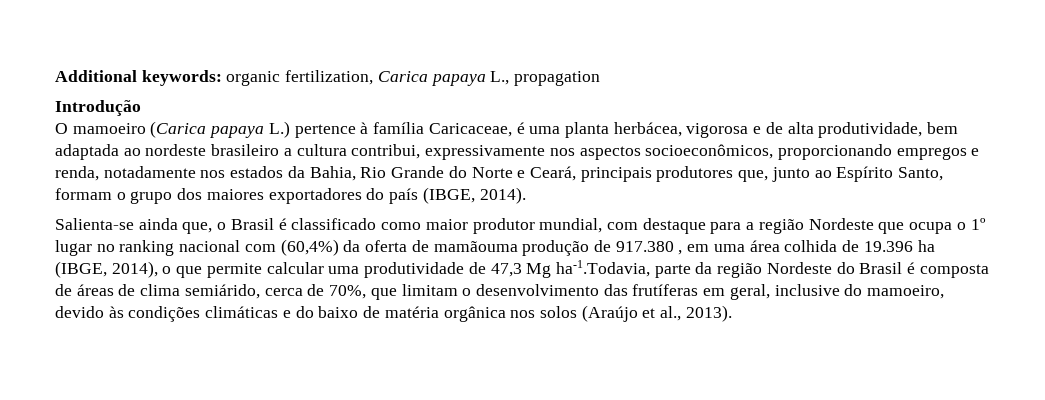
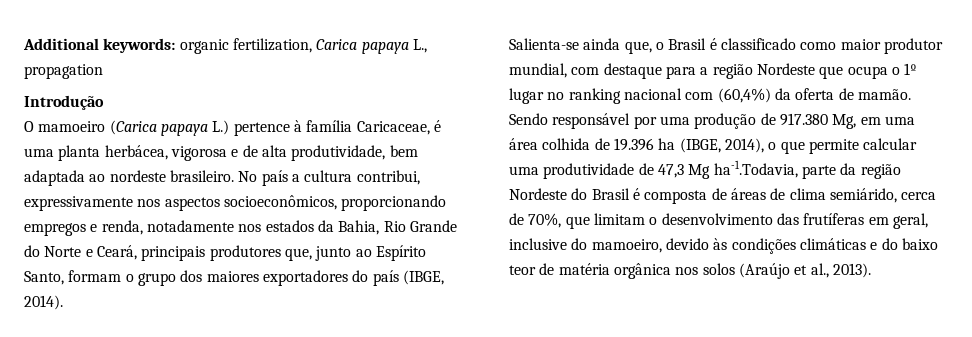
- O mamoeiro (Carica papaya L.) pertence à família Caricaceae, é uma planta herbácea, vigorosa e de alta produtividade, bem adaptada ao nordeste brasileiro a cultura contribui, expressivamente nos aspectos socioeconômicos, proporcionando empregos e renda, notadamente nos estados da Bahia, Rio Grande do Norte e Ceará, principais produtores que, junto ao Espírito Santo, formam o grupo dos maiores exportadores do país (IBGE, 2014).
+ O mamoeiro (Carica papaya L.) pertence à família Caricaceae, é uma planta herbácea, vigorosa e de alta produtividade, bem adaptada ao nordeste brasileiro. No país a cultura contribui, expressivamente nos aspectos socioeconômicos, proporcionando empregos e renda, notadamente nos estados da Bahia, Rio Grande do Norte e Ceará, principais produtores que, junto ao Espírito Santo, formam o grupo dos maiores exportadores do país (IBGE, 2014).
- Salienta-se ainda que, o Brasil é classificado como maior produtor mundial, com destaque para a região Nordeste que ocupa o 1º lugar no ranking nacional com (60,4%) da oferta de mamãouma produção de 917.380 , em uma área colhida de 19.396 ha (IBGE, 2014), o que permite calcular uma produtividade de 47,3 Mg ha-1.Todavia, parte da região Nordeste do Brasil é composta de áreas de clima semiárido, cerca de 70%, que limitam o desenvolvimento das frutíferas em geral, inclusive do mamoeiro, devido às condições climáticas e do baixo de matéria orgânica nos solos (Araújo et al., 2013).
+ Salienta-se ainda que, o Brasil é classificado como maior produtor mundial, com destaque para a região Nordeste que ocupa o 1º lugar no ranking nacional com (60,4%) da oferta de mamão. Sendo responsável por uma produção de 917.380 Mg, em uma área colhida de 19.396 ha (IBGE, 2014), o que permite calcular uma produtividade de 47,3 Mg ha-1.Todavia, parte da região Nordeste do Brasil é composta de áreas de clima semiárido, cerca de 70%, que limitam o desenvolvimento das frutíferas em geral, inclusive do mamoeiro, devido às condições climáticas e do baixo teor de matéria orgânica nos solos (Araújo et al., 2013).

